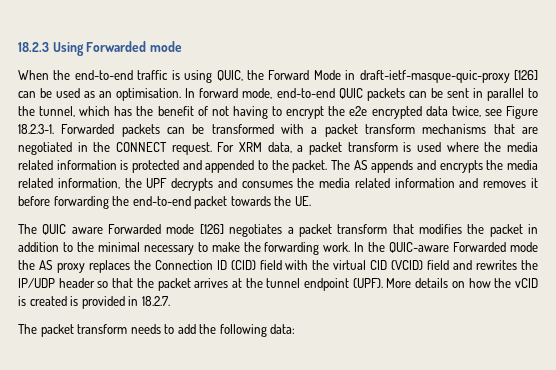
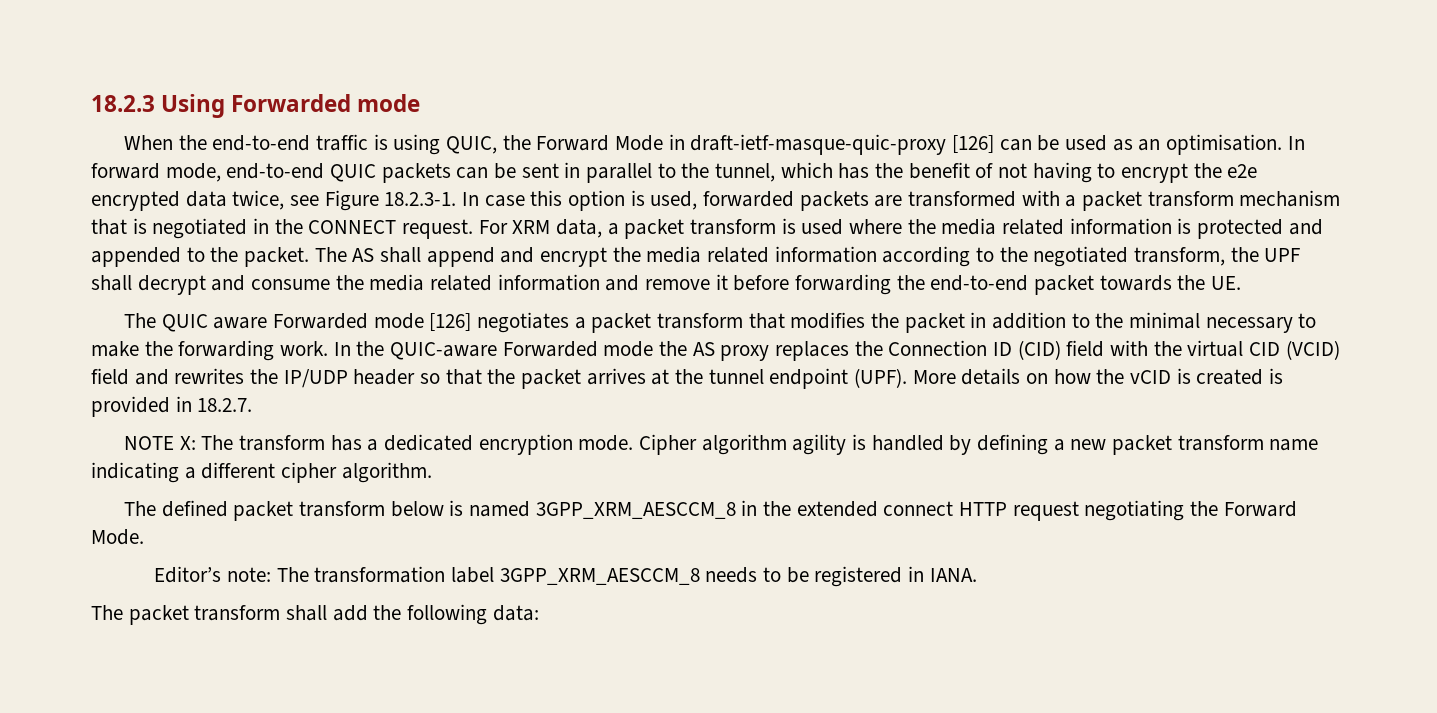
- In forward mode, end-to-end QUIC packets can be sent in parallel to the tunnel, which has the benefit of not having to encrypt the e2e encrypted data twice, see Figure 18.2.3-1. Forwarded packets can be transformed with a packet transform mechanisms that are negotiated in the CONNECT request.
+ In forward mode, end-to-end QUIC packets can be sent in parallel to the tunnel, which has the benefit of not having to encrypt the e2e encrypted data twice, see Figure 18.2.3-1. In case this option is used, forwarded packets are transformed with a packet transform mechanism that is negotiated in the CONNECT request.
- The AS appends and encrypts the media related information, the UPF decrypts and consumes the media related information and removes it before forwarding the end-to-end packet towards the UE.
+ The AS shall append and encrypt the media related information according to the negotiated transform, the UPF shall decrypt and consume the media related information and remove it before forwarding the end-to-end packet towards the UE.
+ NOTE X: The transform has a dedicated encryption mode. Cipher algorithm agility is handled by defining a new packet transform name indicating a different cipher algorithm.
+ The defined packet transform below is named 3GPP_XRM_AESCCM_8 in the extended connect HTTP request negotiating the Forward Mode.
+ Editor’s note: The transformation label 3GPP_XRM_AESCCM_8 needs to be registered in IANA.
- The packet transform needs to add the following data:
+ The packet transform shall add the following data:

